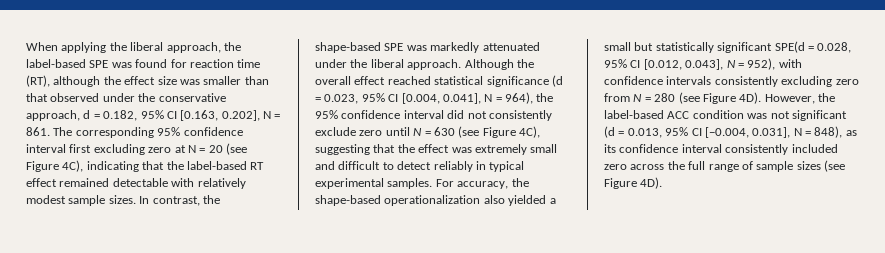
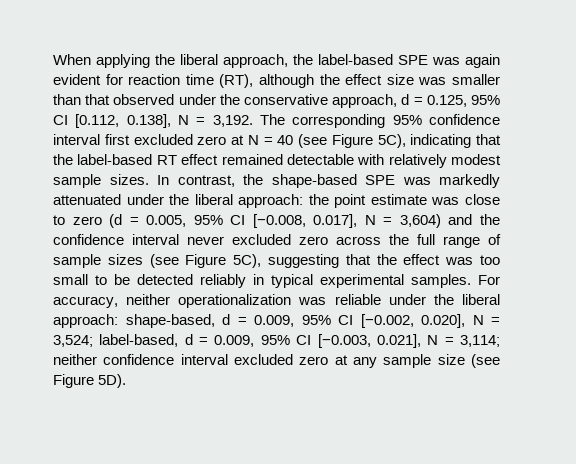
- When applying the liberal approach, the label-based SPE was found for reaction time (RT), although the effect size was smaller than that observed under the conservative approach, d = 0.182, 95% CI [0.163, 0.202], N = 861. The corresponding 95% confidence interval first excluding zero at N = 20 (see Figure 4C), indicating that the label-based RT effect remained detectable with relatively modest sample sizes.
+ When applying the liberal approach, the label-based SPE was again evident for reaction time (RT), although the effect size was smaller than that observed under the conservative approach, d = 0.125, 95% CI [0.112, 0.138], N = 3,192. The corresponding 95% confidence interval first excluded zero at N = 40 (see Figure 5C), indicating that the label-based RT effect remained detectable with relatively modest sample sizes.
- In contrast, the shape-based SPE was markedly attenuated under the liberal approach. Although the overall effect reached statistical significance (d = 0.023, 95% CI [0.004, 0.041], N = 964), the 95% confidence interval did not consistently exclude zero until N = 630 (see Figure 4C), suggesting that the effect was extremely small and difficult to detect reliably in typical experimental samples. For accuracy, the shape-based operationalization also yielded a small but statistically significant SPE(d = 0.028, 95% CI [0.012, 0.043], N = 952), with confidence intervals consistently excluding zero from N = 280 (see Figure 4D). However, the label-based ACC condition was not significant (d = 0.013, 95% CI [−0.004, 0.031], N = 848), as its confidence interval consistently included zero across the full range of sample sizes (see Figure 4D).
+ In contrast, the shape-based SPE was markedly attenuated under the liberal approach: the point estimate was close to zero (d = 0.005, 95% CI [−0.008, 0.017], N = 3,604) and the confidence interval never excluded zero across the full range of sample sizes (see Figure 5C), suggesting that the effect was too small to be detected reliably in typical experimental samples. For accuracy, neither operationalization was reliable under the liberal approach: shape-based, d = 0.009, 95% CI [−0.002, 0.020], N = 3,524; label-based, d = 0.009, 95% CI [−0.003, 0.021], N = 3,114; neither confidence interval excluded zero at any sample size (see Figure 5D).

